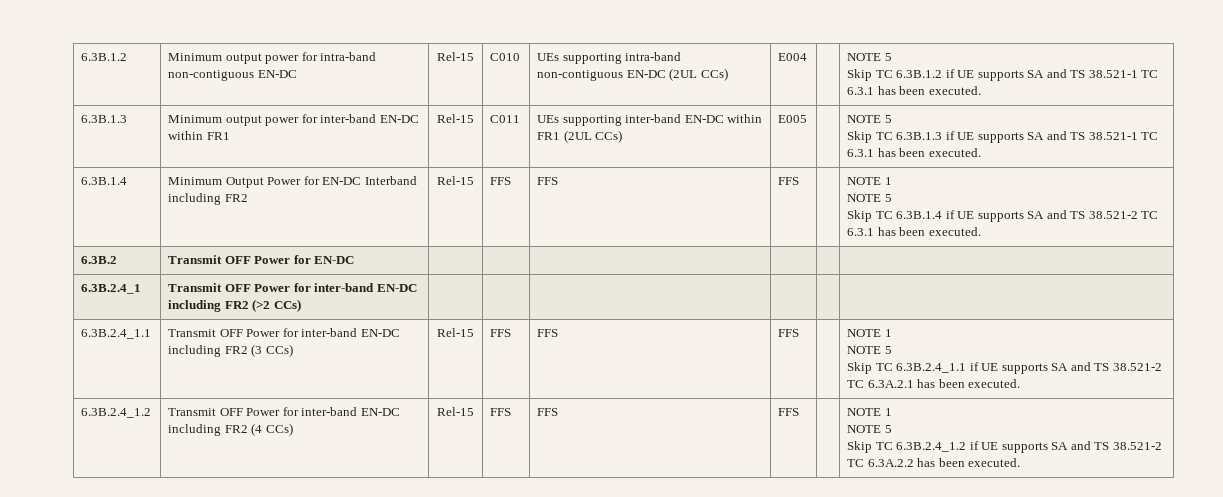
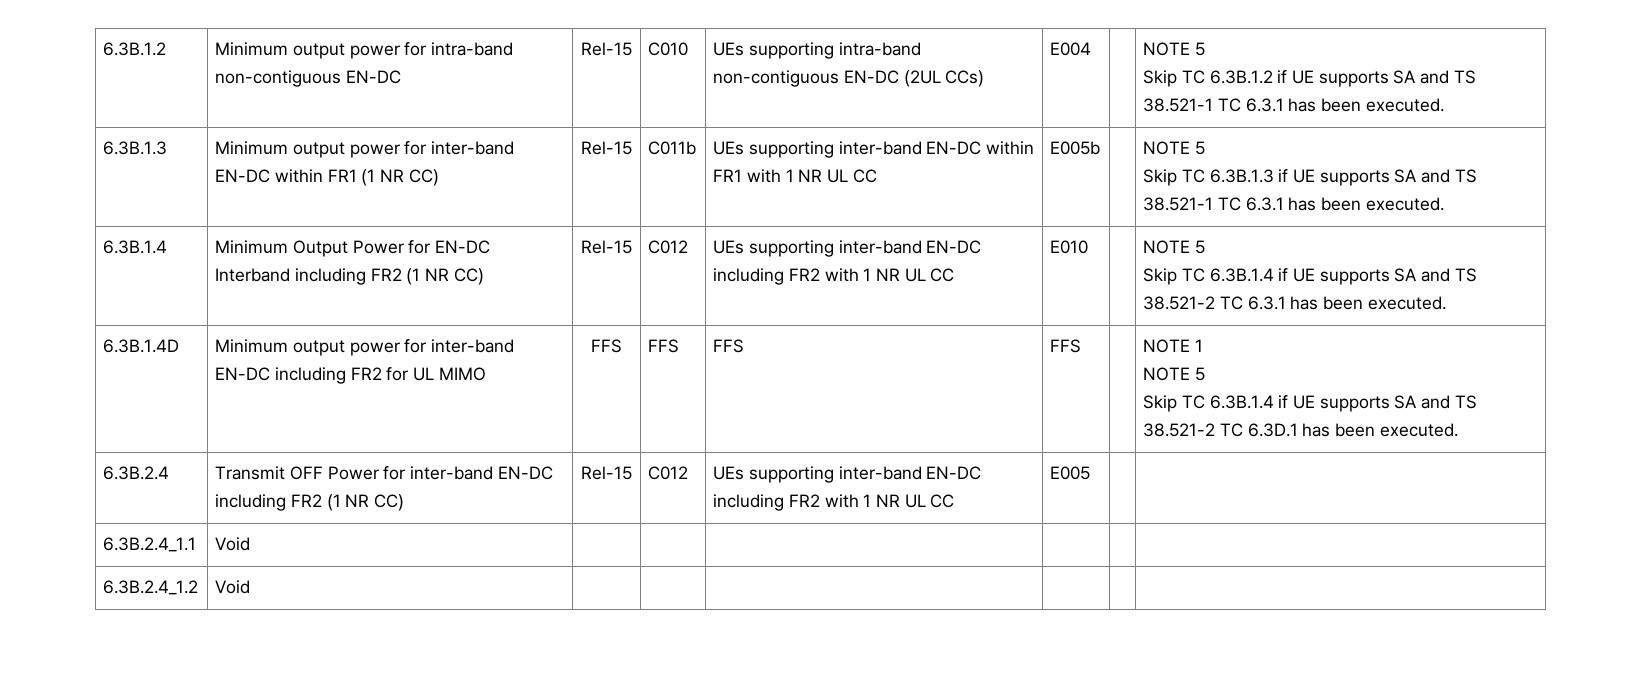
- Minimum output power for inter-band EN-DC within FR1 | Rel-15 | C011
+ Minimum output power for inter-band EN-DC within FR1 (1 NR CC) | Rel-15 | C011b
- UEs supporting inter-band EN-DC within FR1 (2UL CCs) | E005
+ UEs supporting inter-band EN-DC within FR1 with 1 NR UL CC | E005b
- Minimum Output Power for EN-DC Interband including FR2 | Rel-15 | FFS | FFS | FFS | | NOTE 1
+ Minimum Output Power for EN-DC Interband including FR2 (1 NR CC) | Rel-15 | C012 | UEs supporting inter-band EN-DC including FR2 with 1 NR UL CC | E010 | | NOTE 5
+ Skip TC 6.3B.1.4 if UE supports SA and TS 38.521-2 TC 6.3.1 has been executed.
+ 6.3B.1.4D | Minimum output power for inter-band EN-DC including FR2 for UL MIMO | FFS | FFS | FFS | FFS | | NOTE 1
  NOTE 5
- Skip TC 6.3B.1.4 if UE supports SA and TS 38.521-2 TC 6.3.1 has been executed.
- 6.3B.2 | Transmit OFF Power for EN-DC | | | | | |
- 6.3B.2.4_1 | Transmit OFF Power for inter-band EN-DC including FR2 (>2 CCs) | | | | | |
- 6.3B.2.4_1.1 | Transmit OFF Power for inter-band EN-DC including FR2 (3 CCs) | Rel-15 | FFS | FFS | FFS | | NOTE 1
- NOTE 5
- Skip TC 6.3B.2.4_1.1 if UE supports SA and TS 38.521-2 TC 6.3A.2.1 has been executed.
- 6.3B.2.4_1.2 | Transmit OFF Power for inter-band EN-DC including FR2 (4 CCs) | Rel-15 | FFS | FFS | FFS | | NOTE 1
- NOTE 5
- Skip TC 6.3B.2.4_1.2 if UE supports SA and TS 38.521-2 TC 6.3A.2.2 has been executed.
+ Skip TC 6.3B.1.4 if UE supports SA and TS 38.521-2 TC 6.3D.1 has been executed.
+ 6.3B.2.4 | Transmit OFF Power for inter-band EN-DC including FR2 (1 NR CC) | Rel-15 | C012 | UEs supporting inter-band EN-DC including FR2 with 1 NR UL CC | E005 | |
+ 6.3B.2.4_1.1 | Void | | | | | |
+ 6.3B.2.4_1.2 | Void | | | | | |

